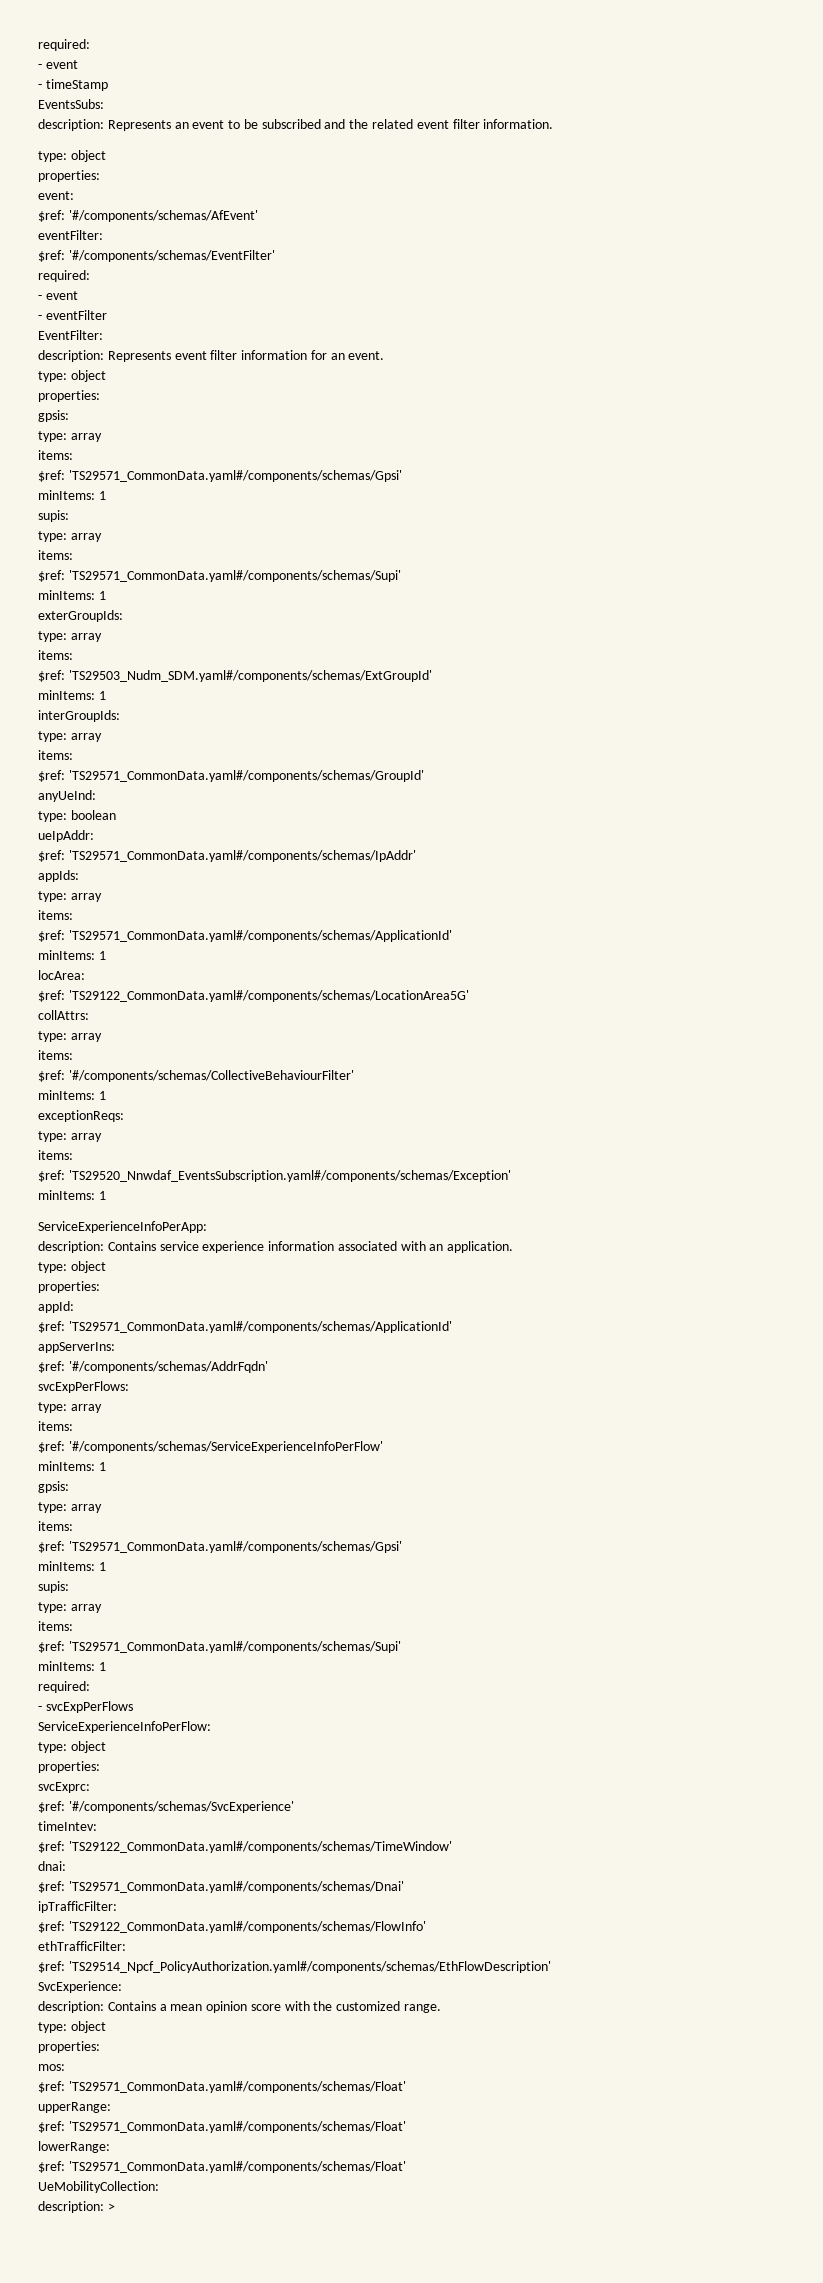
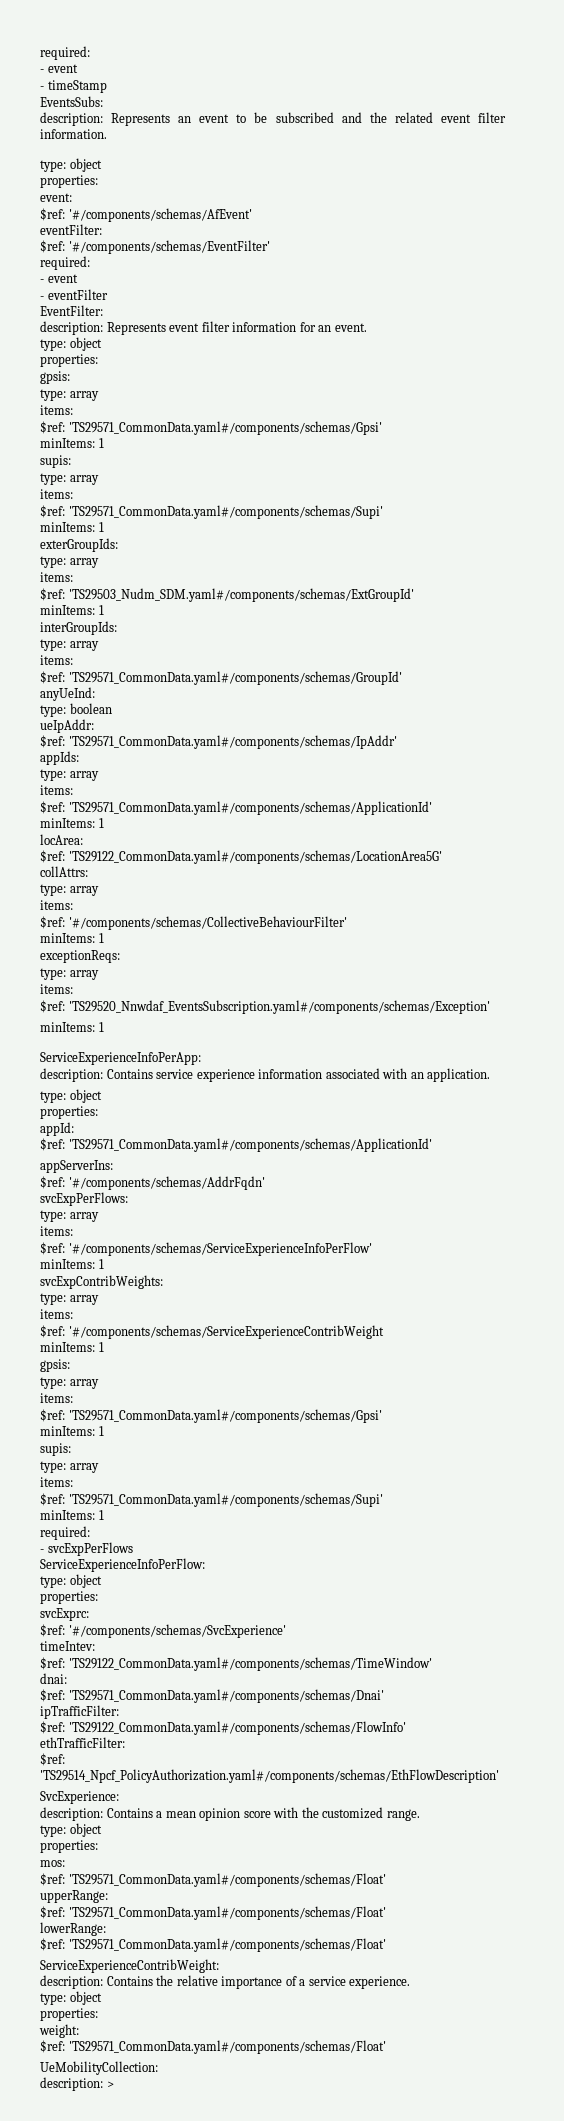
+ svcExpContribWeights:
+ type: array
+ items:
+ $ref: '#/components/schemas/ServiceExperienceContribWeight
+ minItems: 1
+ ServiceExperienceContribWeight:
+ description: Contains the relative importance of a service experience.
+ type: object
+ properties:
+ weight:
+ $ref: 'TS29571_CommonData.yaml#/components/schemas/Float'

